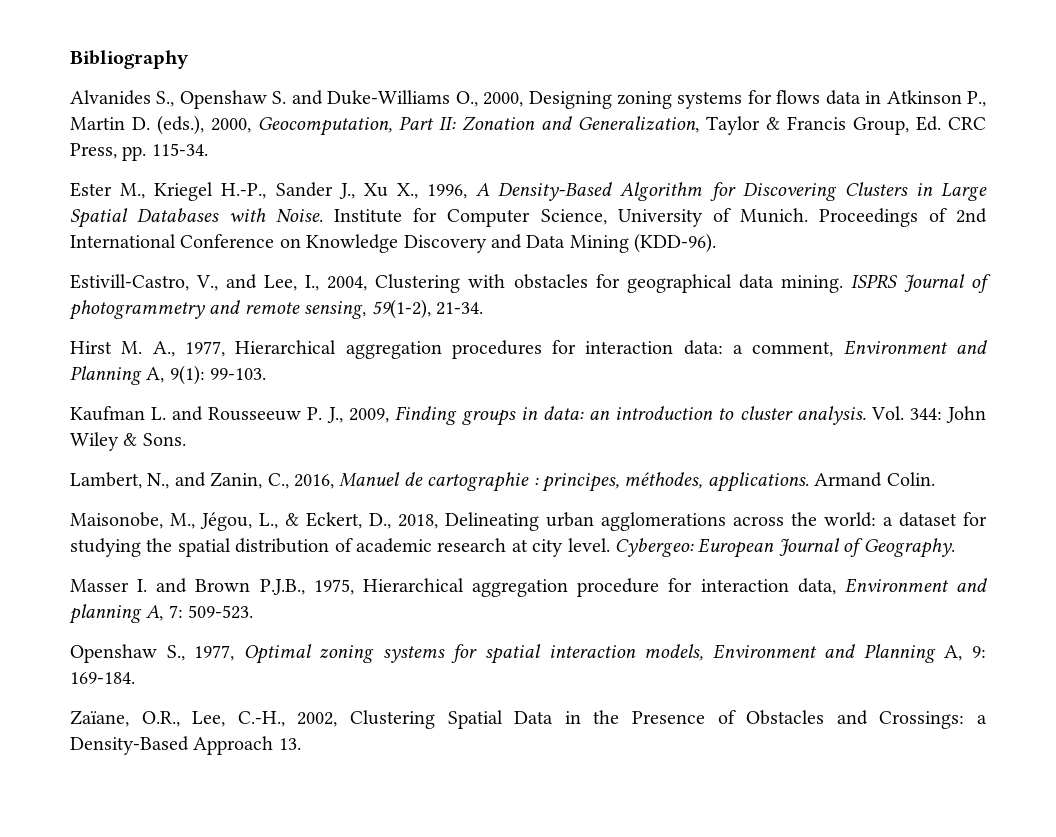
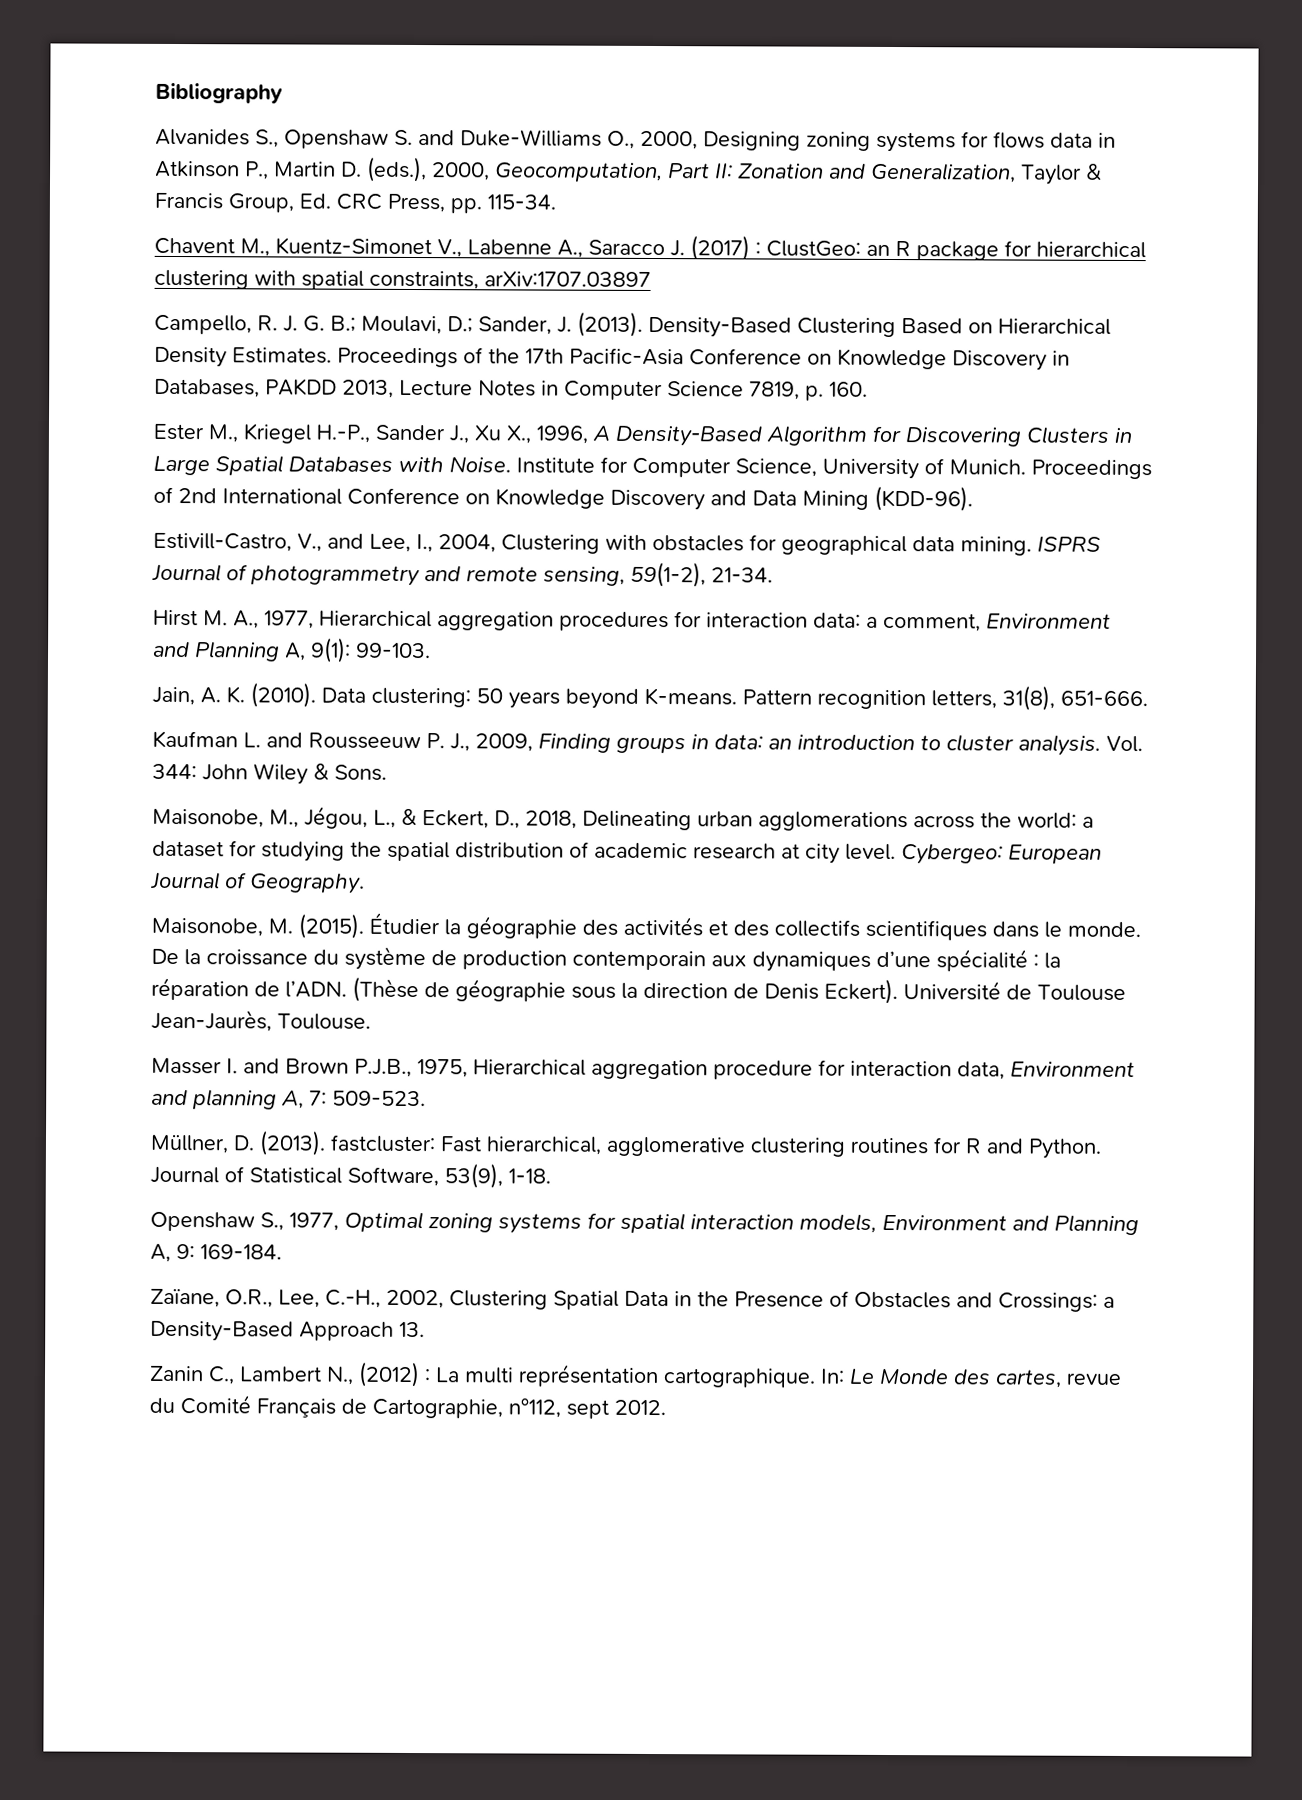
+ Chavent M., Kuentz-Simonet V., Labenne A., Saracco J. (2017) : ClustGeo: an R package for hierarchical clustering with spatial constraints, arXiv:1707.03897
+ Campello, R. J. G. B.; Moulavi, D.; Sander, J. (2013). Density-Based Clustering Based on Hierarchical Density Estimates. Proceedings of the 17th Pacific-Asia Conference on Knowledge Discovery in Databases, PAKDD 2013, Lecture Notes in Computer Science 7819, p. 160.
+ Jain, A. K. (2010). Data clustering: 50 years beyond K-means. Pattern recognition letters, 31(8), 651-666.
- Lambert, N., and Zanin, C., 2016, Manuel de cartographie : principes, méthodes, applications. Armand Colin.
+ Maisonobe, M. (2015). Étudier la géographie des activités et des collectifs scientifiques dans le monde. De la croissance du système de production contemporain aux dynamiques d’une spécialité : la réparation de l’ADN. (Thèse de géographie sous la direction de Denis Eckert). Université de Toulouse Jean-Jaurès, Toulouse.
+ Müllner, D. (2013). fastcluster: Fast hierarchical, agglomerative clustering routines for R and Python. Journal of Statistical Software, 53(9), 1-18.
+ Zanin C., Lambert N., (2012) : La multi représentation cartographique. In: Le Monde des cartes, revue du Comité Français de Cartographie, n°112, sept 2012.

